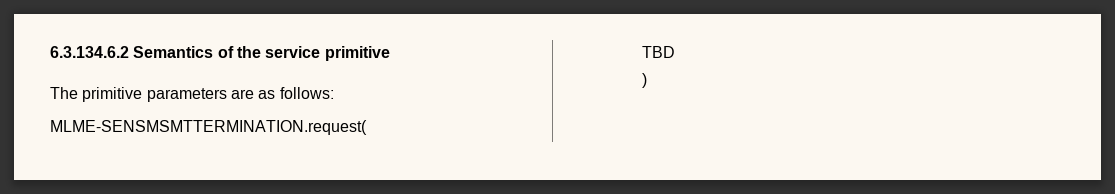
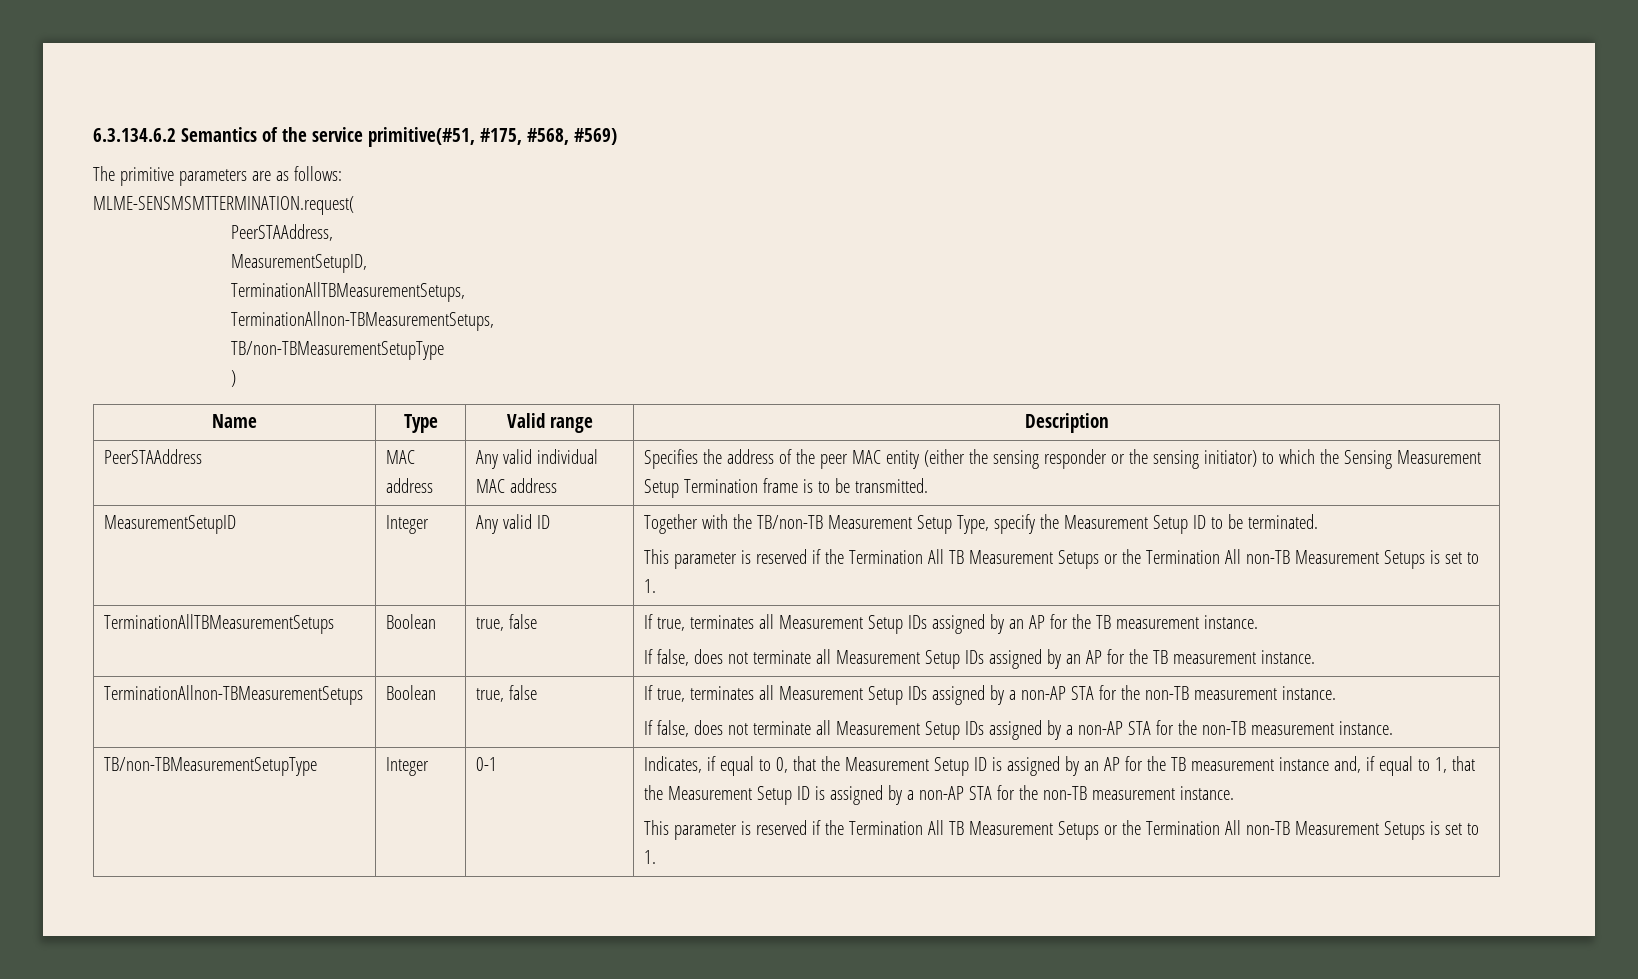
- 6.3.134.6.2 Semantics of the service primitive
+ 6.3.134.6.2 Semantics of the service primitive(#51, #175, #568, #569)
- TBD
+ PeerSTAAddress,
+ MeasurementSetupID,
+ TerminationAllTBMeasurementSetups,
+ TerminationAllnon-TBMeasurementSetups,
+ TB/non-TBMeasurementSetupType
  )
+ Name | Type | Valid range | Description
+ PeerSTAAddress | MAC address | Any valid individual MAC address | Specifies the address of the peer MAC entity (either the sensing responder or the sensing initiator) to which the Sensing Measurement Setup Termination frame is to be transmitted.
+ MeasurementSetupID | Integer | Any valid ID | Together with the TB/non-TB Measurement Setup Type, specify the Measurement Setup ID to be terminated.
+ This parameter is reserved if the Termination All TB Measurement Setups or the Termination All non-TB Measurement Setups is set to 1.
+ TerminationAllTBMeasurementSetups | Boolean | true, false | If true, terminates all Measurement Setup IDs assigned by an AP for the TB measurement instance.
+ If false, does not terminate all Measurement Setup IDs assigned by an AP for the TB measurement instance.
+ TerminationAllnon-TBMeasurementSetups | Boolean | true, false | If true, terminates all Measurement Setup IDs assigned by a non-AP STA for the non-TB measurement instance.
+ If false, does not terminate all Measurement Setup IDs assigned by a non-AP STA for the non-TB measurement instance.
+ TB/non-TBMeasurementSetupType | Integer | 0-1 | Indicates, if equal to 0, that the Measurement Setup ID is assigned by an AP for the TB measurement instance and, if equal to 1, that the Measurement Setup ID is assigned by a non-AP STA for the non-TB measurement instance.
+ This parameter is reserved if the Termination All TB Measurement Setups or the Termination All non-TB Measurement Setups is set to 1.

